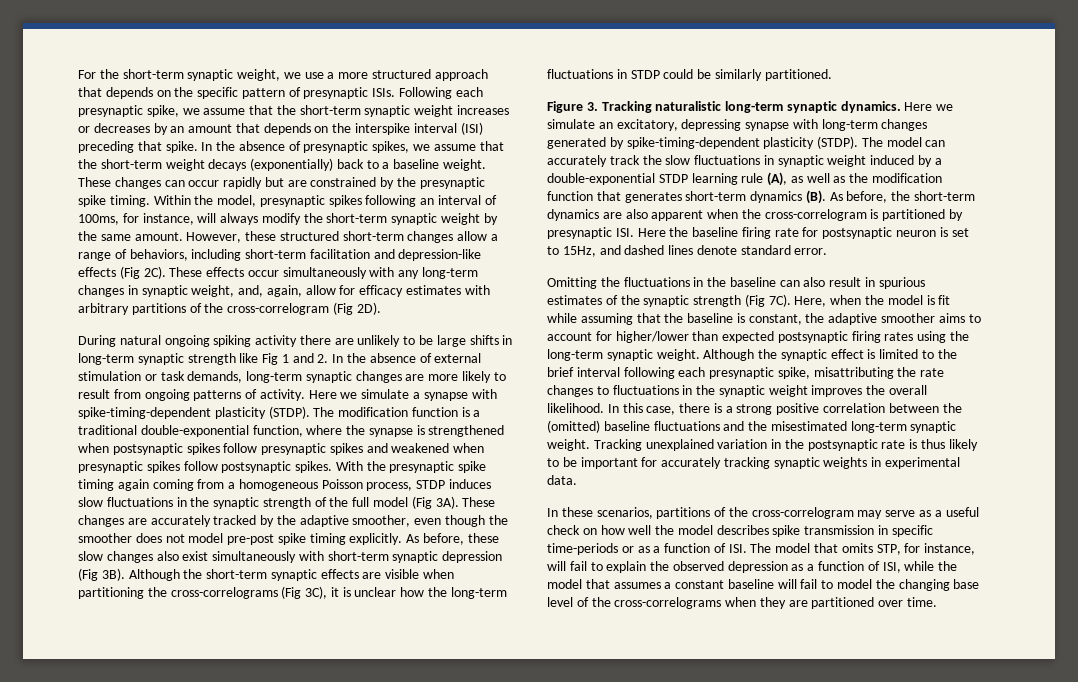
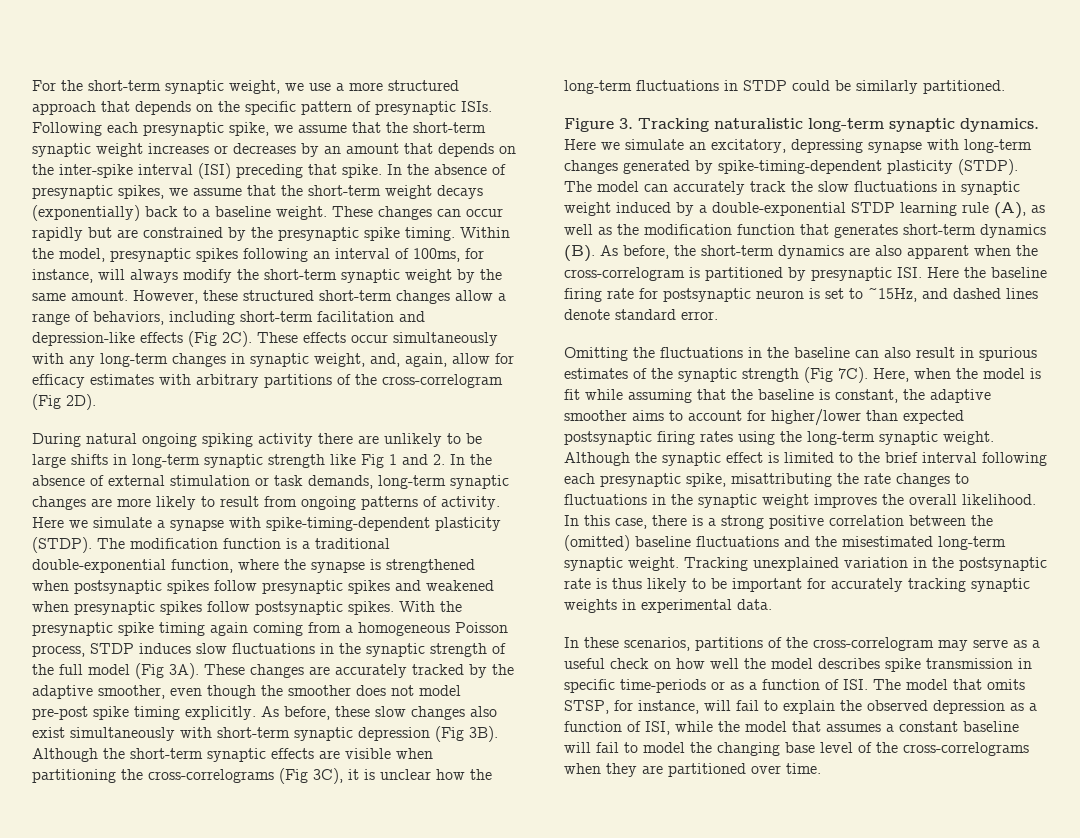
- Following each presynaptic spike, we assume that the short-term synaptic weight increases or decreases by an amount that depends on the interspike interval (ISI) preceding that spike.
+ Following each presynaptic spike, we assume that the short-term synaptic weight increases or decreases by an amount that depends on the inter-spike interval (ISI) preceding that spike.
- The model can accurately track the slow fluctuations in synaptic weight induced by a double-exponential STDP learning rule (A), as well as the modification function that generates short-term dynamics (B). As before, the short-term dynamics are also apparent when the cross-correlogram is partitioned by presynaptic ISI. Here the baseline firing rate for postsynaptic neuron is set to 15Hz, and dashed lines denote standard error.
+ The model can accurately track the slow fluctuations in synaptic weight induced by a double-exponential STDP learning rule (A), as well as the modification function that generates short-term dynamics (B). As before, the short-term dynamics are also apparent when the cross-correlogram is partitioned by presynaptic ISI. Here the baseline firing rate for postsynaptic neuron is set to ~15Hz, and dashed lines denote standard error.
- In these scenarios, partitions of the cross-correlogram may serve as a useful check on how well the model describes spike transmission in specific time-periods or as a function of ISI. The model that omits STP, for instance, will fail to explain the observed depression as a function of ISI, while the model that assumes a constant baseline will fail to model the changing base level of the cross-correlograms when they are partitioned over time.
+ In these scenarios, partitions of the cross-correlogram may serve as a useful check on how well the model describes spike transmission in specific time-periods or as a function of ISI. The model that omits STSP, for instance, will fail to explain the observed depression as a function of ISI, while the model that assumes a constant baseline will fail to model the changing base level of the cross-correlograms when they are partitioned over time.

